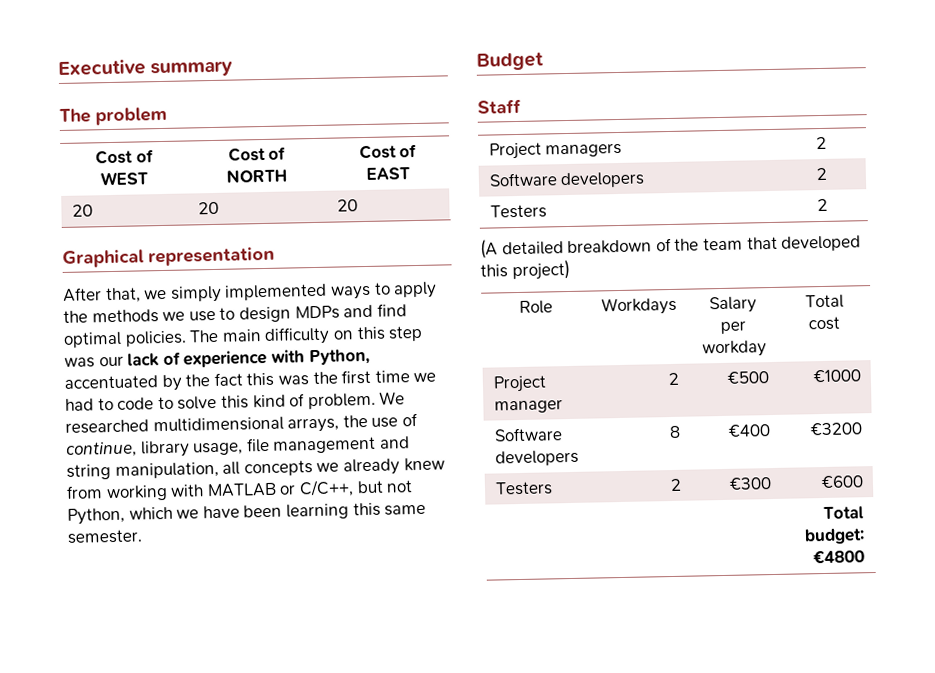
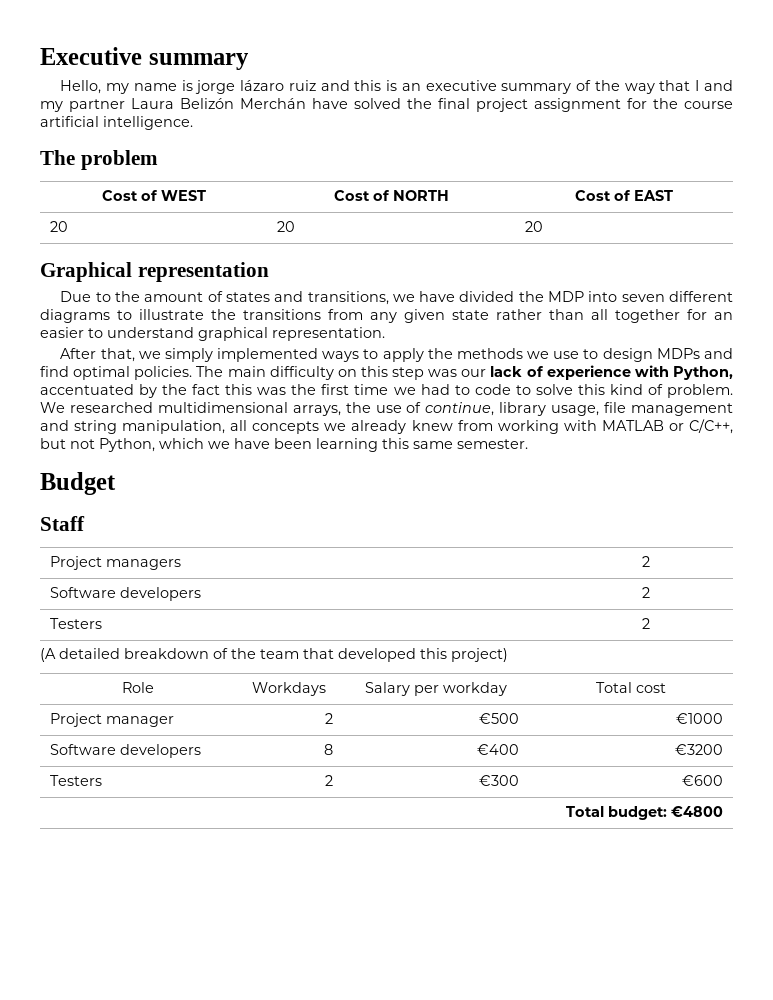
+ Hello, my name is jorge lázaro ruiz and this is an executive summary of the way that I and my partner Laura Belizón Merchán have solved the final project assignment for the course artificial intelligence.
+ Due to the amount of states and transitions, we have divided the MDP into seven different diagrams to illustrate the transitions from any given state rather than all together for an easier to understand graphical representation.

